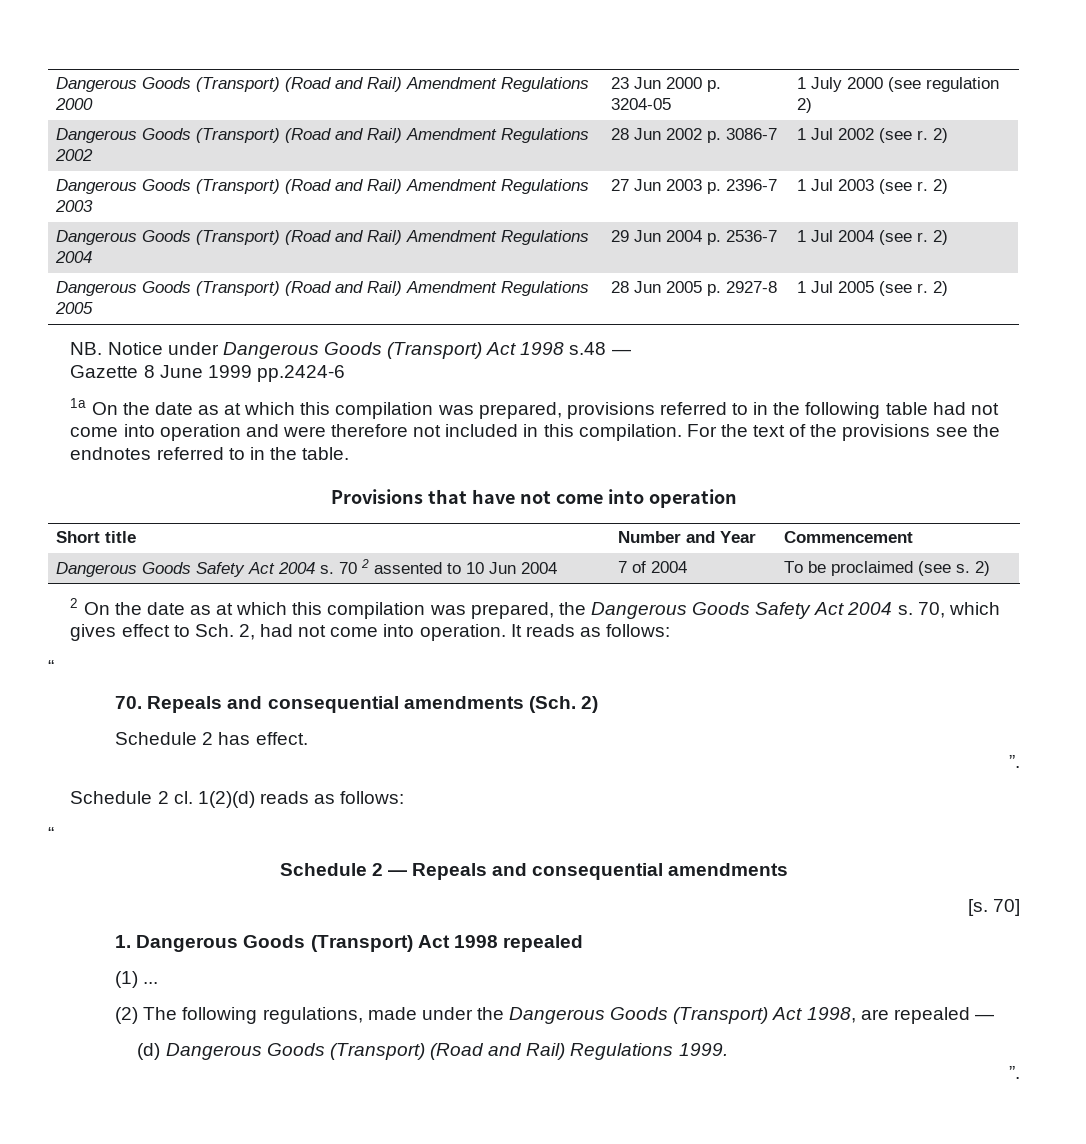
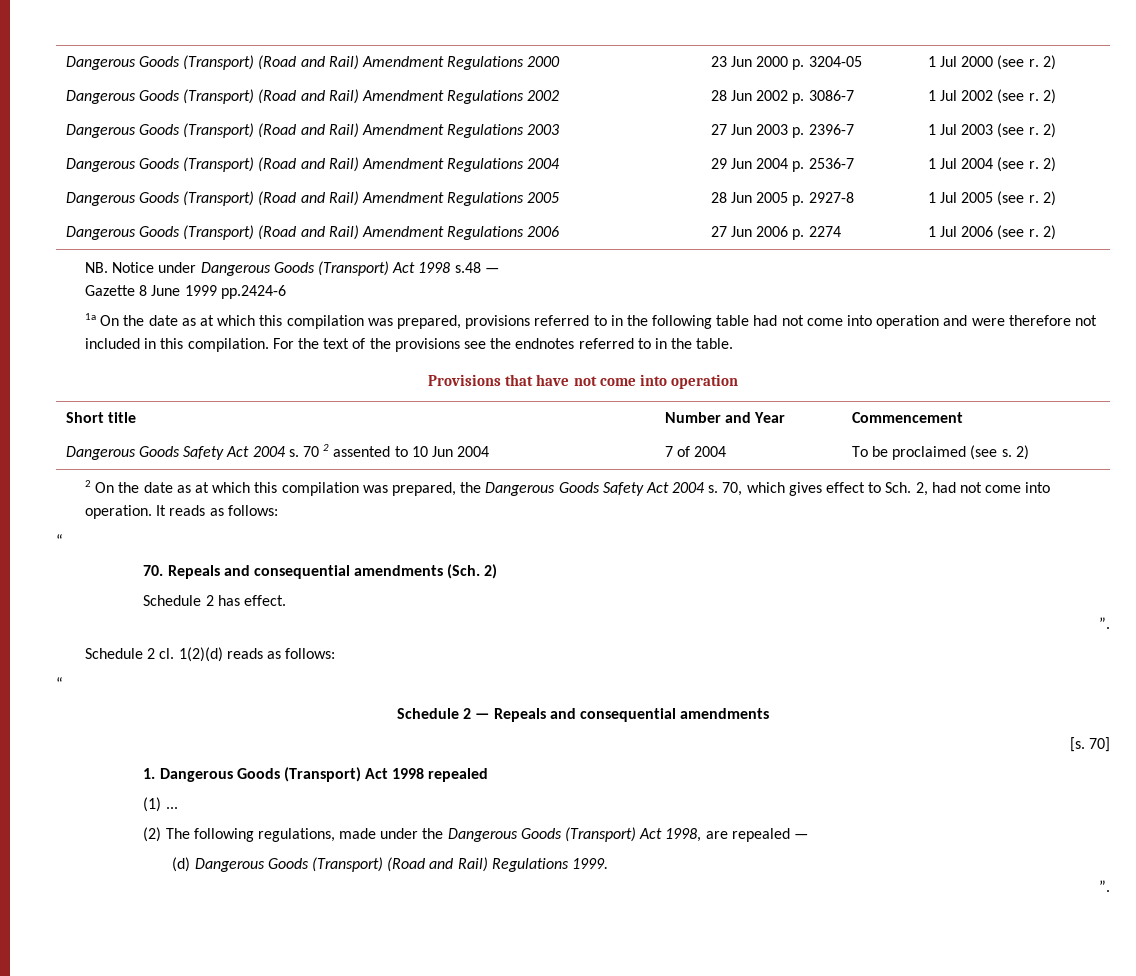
- Dangerous Goods (Transport) (Road and Rail) Amendment Regulations 2000 | 23 Jun 2000 p. 3204-05 | 1 July 2000 (see regulation 2)
+ Dangerous Goods (Transport) (Road and Rail) Amendment Regulations 2000 | 23 Jun 2000 p. 3204-05 | 1 Jul 2000 (see r. 2)
+ Dangerous Goods (Transport) (Road and Rail) Amendment Regulations 2006 | 27 Jun 2006 p. 2274 | 1 Jul 2006 (see r. 2)

